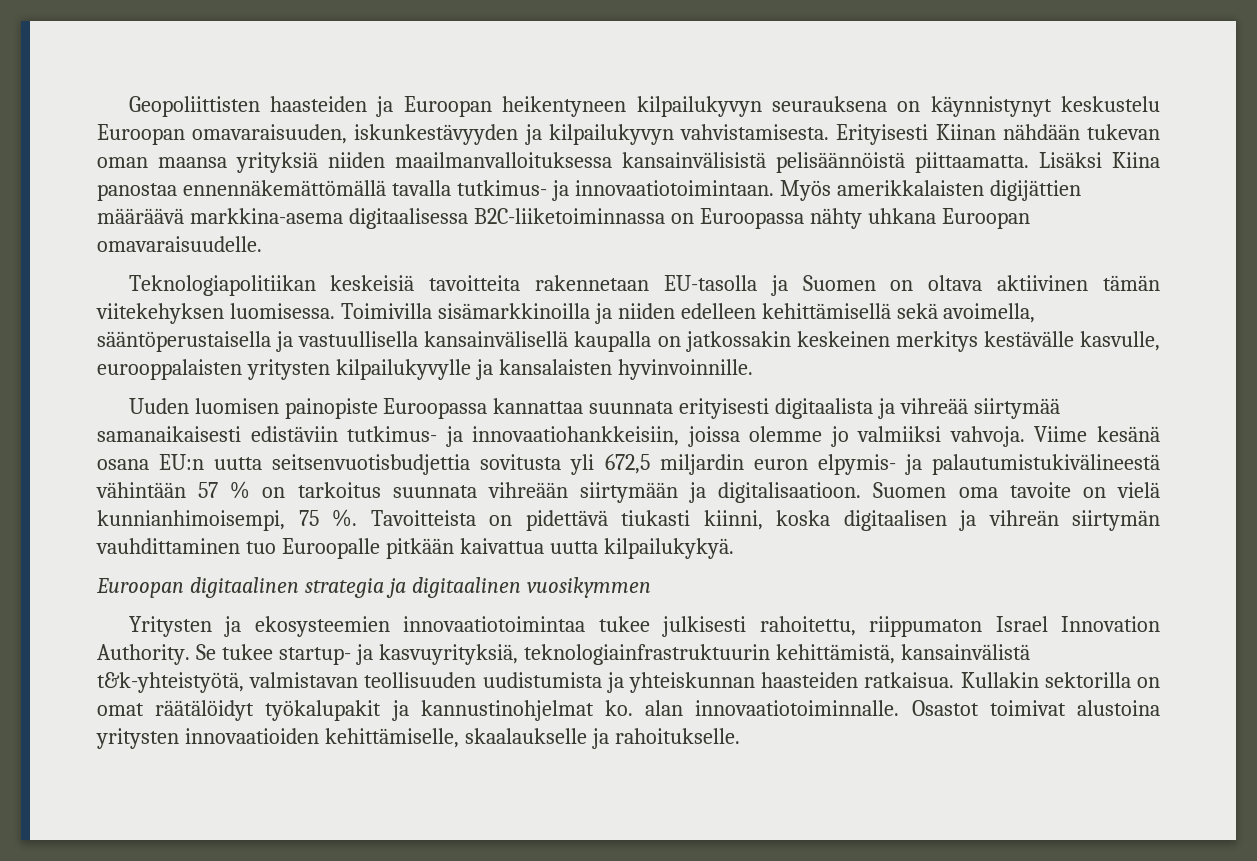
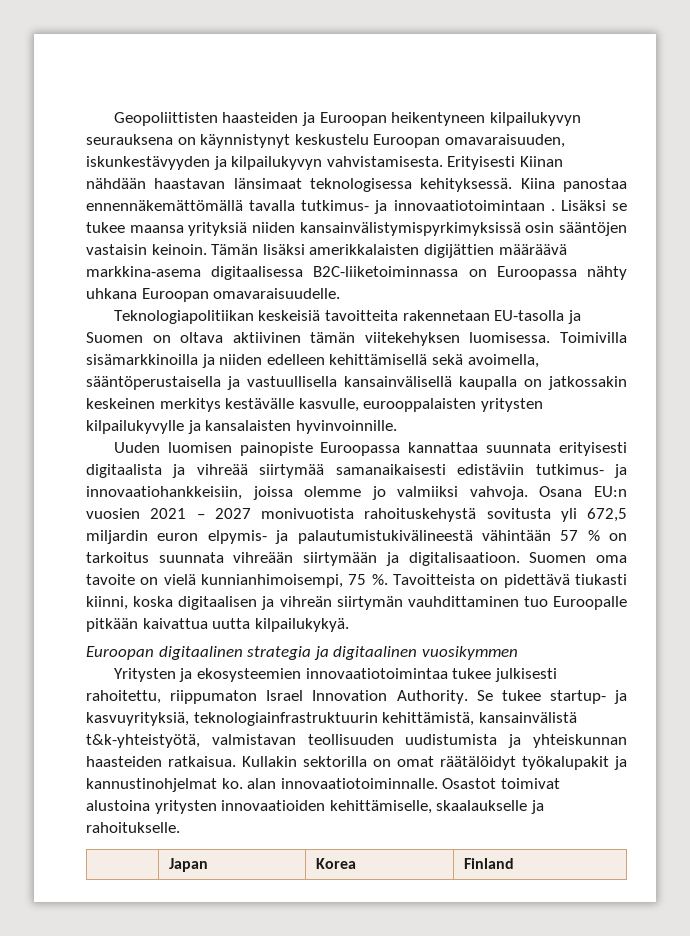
- Erityisesti Kiinan nähdään tukevan oman maansa yrityksiä niiden maailmanvalloituksessa kansainvälisistä pelisäännöistä piittaamatta. Lisäksi Kiina panostaa ennennäkemättömällä tavalla tutkimus- ja innovaatiotoimintaan. Myös amerikkalaisten digijättien määräävä markkina-asema digitaalisessa B2C-liiketoiminnassa on Euroopassa nähty uhkana Euroopan omavaraisuudelle.
+ Erityisesti Kiinan nähdään haastavan länsimaat teknologisessa kehityksessä. Kiina panostaa ennennäkemättömällä tavalla tutkimus- ja innovaatiotoimintaan . Lisäksi se tukee maansa yrityksiä niiden kansainvälistymispyrkimyksissä osin sääntöjen vastaisin keinoin. Tämän lisäksi amerikkalaisten digijättien määräävä markkina-asema digitaalisessa B2C-liiketoiminnassa on Euroopassa nähty uhkana Euroopan omavaraisuudelle.
- Viime kesänä osana EU:n uutta seitsenvuotisbudjettia sovitusta yli 672,5 miljardin euron elpymis- ja palautumistukivälineestä vähintään 57 % on tarkoitus suunnata vihreään siirtymään ja digitalisaatioon.
+ Osana EU:n vuosien 2021 – 2027 monivuotista rahoituskehystä sovitusta yli 672,5 miljardin euron elpymis- ja palautumistukivälineestä vähintään 57 % on tarkoitus suunnata vihreään siirtymään ja digitalisaatioon.
+ | Japan | Korea | Finland

